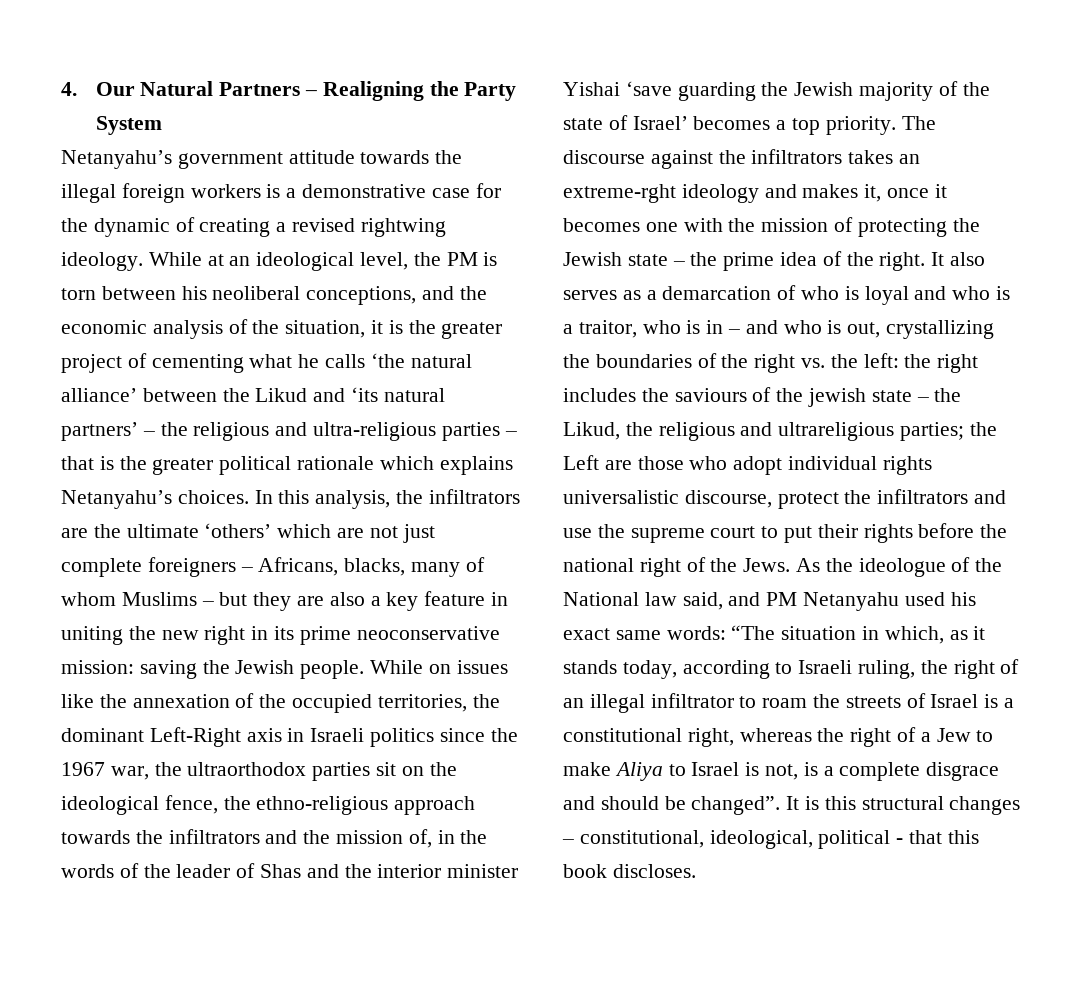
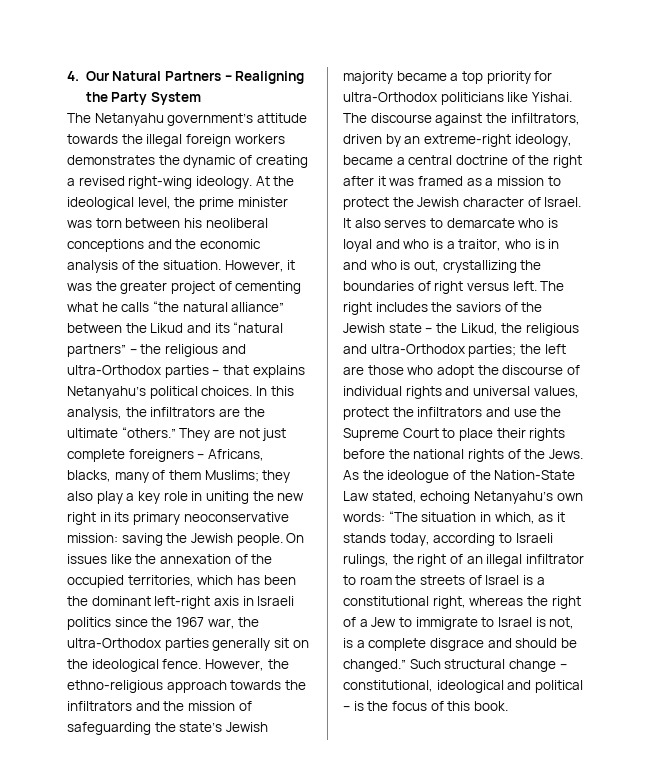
- Netanyahu’s government attitude towards the illegal foreign workers is a demonstrative case for the dynamic of creating a revised rightwing ideology. While at an ideological level, the PM is torn between his neoliberal conceptions, and the economic analysis of the situation, it is the greater project of cementing what he calls ‘the natural alliance’ between the Likud and ‘its natural partners’ – the religious and ultra-religious parties – that is the greater political rationale which explains Netanyahu’s choices.
+ The Netanyahu government’s attitude towards the illegal foreign workers demonstrates the dynamic of creating a revised right-wing ideology. At the ideological level, the prime minister was torn between his neoliberal conceptions and the economic analysis of the situation. However, it was the greater project of cementing what he calls “the natural alliance” between the Likud and its “natural partners” – the religious and ultra-Orthodox parties – that explains Netanyahu’s political choices.
- In this analysis, the infiltrators are the ultimate ‘others’ which are not just complete foreigners – Africans, blacks, many of whom Muslims – but they are also a key feature in uniting the new right in its prime neoconservative mission: saving the Jewish people.
+ In this analysis, the infiltrators are the ultimate “others.” They are not just complete foreigners – Africans, blacks, many of them Muslims; they also play a key role in uniting the new right in its primary neoconservative mission: saving the Jewish people.
- While on issues like the annexation of the occupied territories, the dominant Left-Right axis in Israeli politics since the 1967 war, the ultraorthodox parties sit on the ideological fence, the ethno-religious approach towards the infiltrators and the mission of, in the words of the leader of Shas and the interior minister Yishai ‘save guarding the Jewish majority of the state of Israel’ becomes a top priority. The discourse against the infiltrators takes an extreme-rght ideology and makes it, once it becomes one with the mission of protecting the Jewish state – the prime idea of the right. It also serves as a demarcation of who is loyal and who is a traitor, who is in – and who is out, crystallizing the boundaries of the right vs. the left: the right includes the saviours of the jewish state – the Likud, the religious and ultrareligious parties;
+ On issues like the annexation of the occupied territories, which has been the dominant left-right axis in Israeli politics since the 1967 war, the ultra-Orthodox parties generally sit on the ideological fence. However, the ethno-religious approach towards the infiltrators and the mission of safeguarding the state’s Jewish majority became a top priority for ultra-Orthodox politicians like Yishai. The discourse against the infiltrators, driven by an extreme-right ideology, became a central doctrine of the right after it was framed as a mission to protect the Jewish character of Israel. It also serves to demarcate who is loyal and who is a traitor, who is in and who is out, crystallizing the boundaries of right versus left. The right includes the saviors of the Jewish state – the Likud, the religious and ultra-Orthodox parties;
- the Left are those who adopt individual rights universalistic discourse, protect the infiltrators and use the supreme court to put their rights before the national right of the Jews.
+ the left are those who adopt the discourse of individual rights and universal values, protect the infiltrators and use the Supreme Court to place their rights before the national rights of the Jews.
- As the ideologue of the National law said, and PM Netanyahu used his exact same words: “The situation in which, as it stands today, according to Israeli ruling, the right of an illegal infiltrator to roam the streets of Israel is a constitutional right, whereas the right of a Jew to make Aliya to Israel is not, is a complete disgrace and should be changed”. It is this structural changes – constitutional, ideological, political - that this book discloses.
+ As the ideologue of the Nation-State Law stated, echoing Netanyahu’s own words: “The situation in which, as it stands today, according to Israeli rulings, the right of an illegal infiltrator to roam the streets of Israel is a constitutional right, whereas the right of a Jew to immigrate to Israel is not, is a complete disgrace and should be changed.” Such structural change – constitutional, ideological and political – is the focus of this book.

